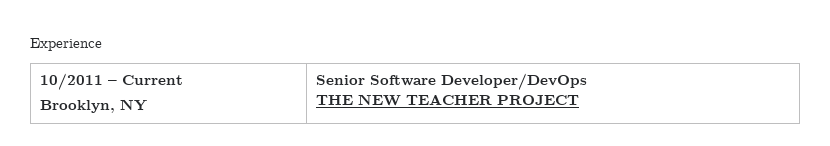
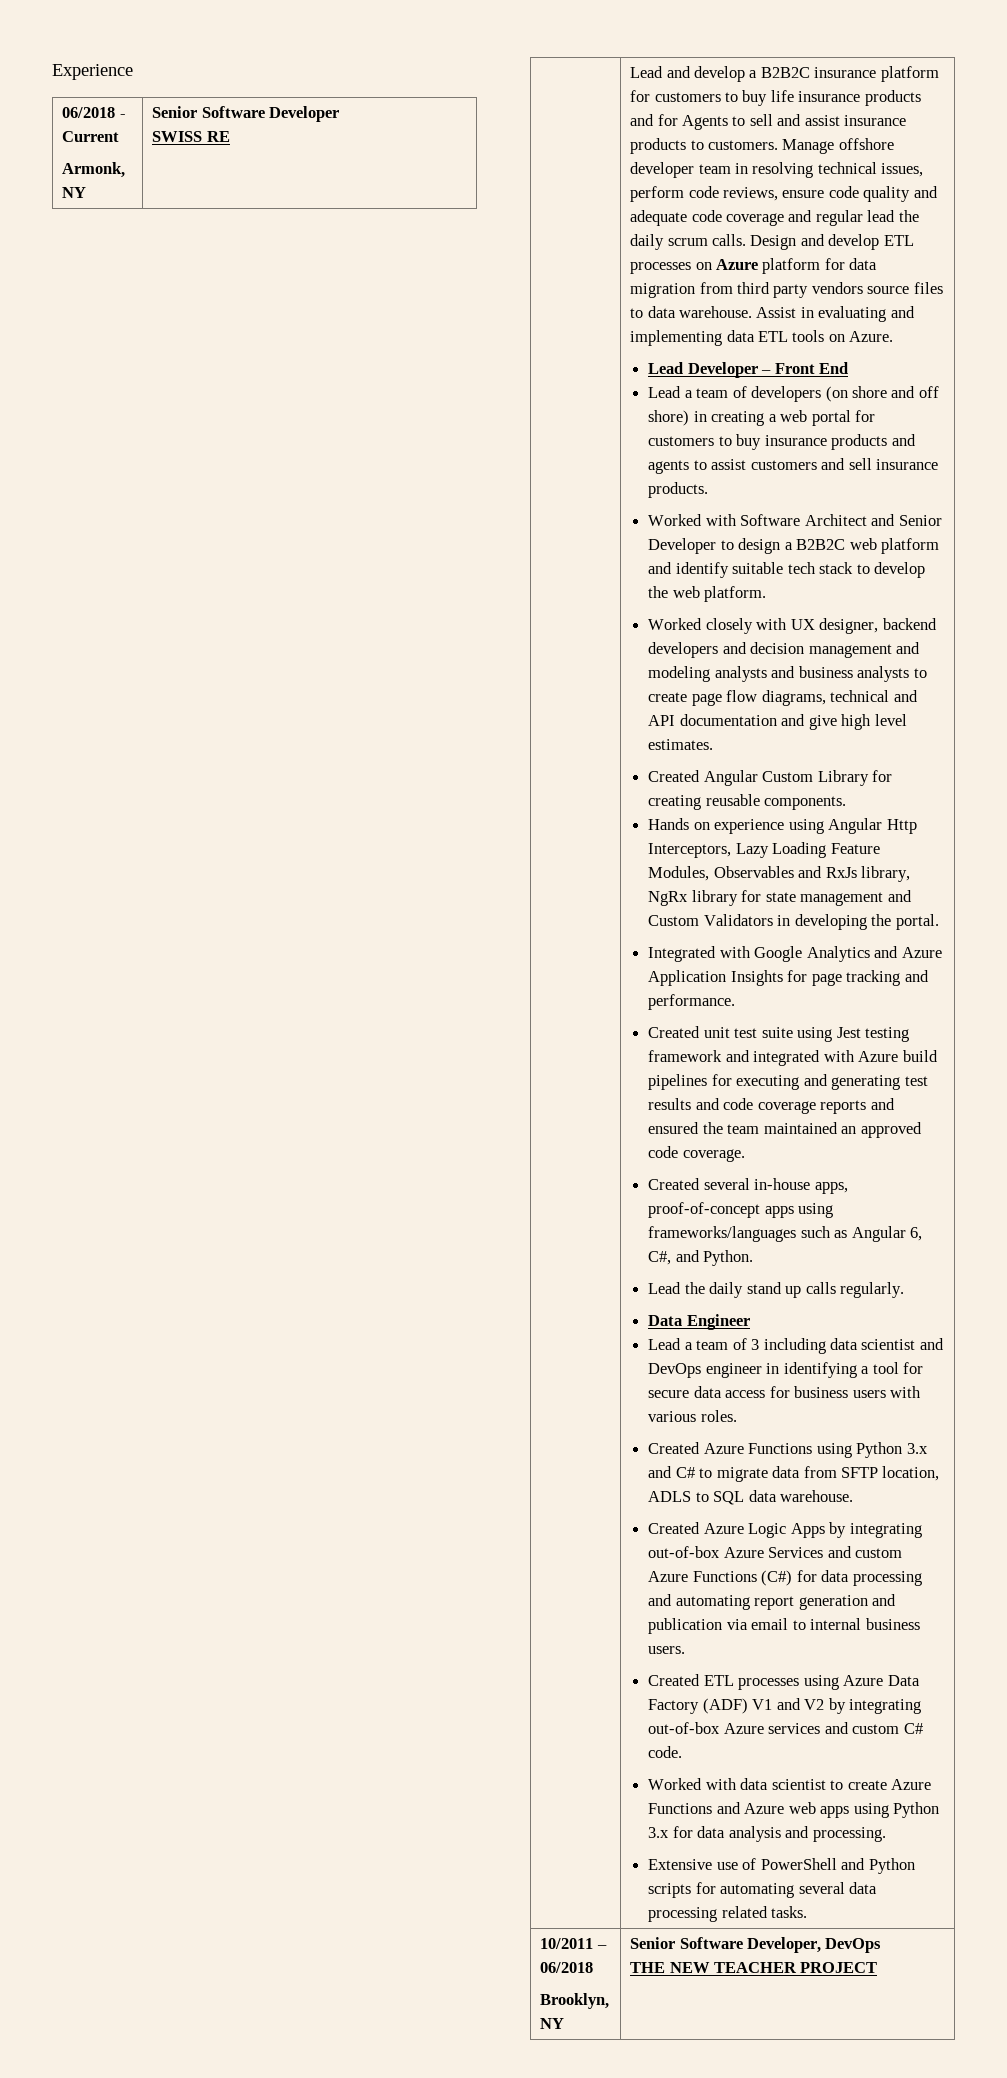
+ 06/2018 - Current
+ Armonk, NY | Senior Software Developer
+ SWISS RE
+ | Lead and develop a B2B2C insurance platform for customers to buy life insurance products and for Agents to sell and assist insurance products to customers. Manage offshore developer team in resolving technical issues, perform code reviews, ensure code quality and adequate code coverage and regular lead the daily scrum calls. Design and develop ETL processes on Azure platform for data migration from third party vendors source files to data warehouse. Assist in evaluating and implementing data ETL tools on Azure.
+ Lead Developer – Front End
+ Lead a team of developers (on shore and off shore) in creating a web portal for customers to buy insurance products and agents to assist customers and sell insurance products.
+ Worked with Software Architect and Senior Developer to design a B2B2C web platform and identify suitable tech stack to develop the web platform.
+ Worked closely with UX designer, backend developers and decision management and modeling analysts and business analysts to create page flow diagrams, technical and API documentation and give high level estimates.
+ Created Angular Custom Library for creating reusable components.
+ Hands on experience using Angular Http Interceptors, Lazy Loading Feature Modules, Observables and RxJs library, NgRx library for state management and Custom Validators in developing the portal.
+ Integrated with Google Analytics and Azure Application Insights for page tracking and performance.
+ Created unit test suite using Jest testing framework and integrated with Azure build pipelines for executing and generating test results and code coverage reports and ensured the team maintained an approved code coverage.
+ Created several in-house apps, proof-of-concept apps using frameworks/languages such as Angular 6, C#, and Python.
+ Lead the daily stand up calls regularly.
+ Data Engineer
+ Lead a team of 3 including data scientist and DevOps engineer in identifying a tool for secure data access for business users with various roles.
+ Created Azure Functions using Python 3.x and C# to migrate data from SFTP location, ADLS to SQL data warehouse.
+ Created Azure Logic Apps by integrating out-of-box Azure Services and custom Azure Functions (C#) for data processing and automating report generation and publication via email to internal business users.
+ Created ETL processes using Azure Data Factory (ADF) V1 and V2 by integrating out-of-box Azure services and custom C# code.
+ Worked with data scientist to create Azure Functions and Azure web apps using Python 3.x for data analysis and processing.
+ Extensive use of PowerShell and Python scripts for automating several data processing related tasks.
- 10/2011 – Current
- Brooklyn, NY | Senior Software Developer/DevOps
+ 10/2011 – 06/2018
+ Brooklyn, NY | Senior Software Developer, DevOps

